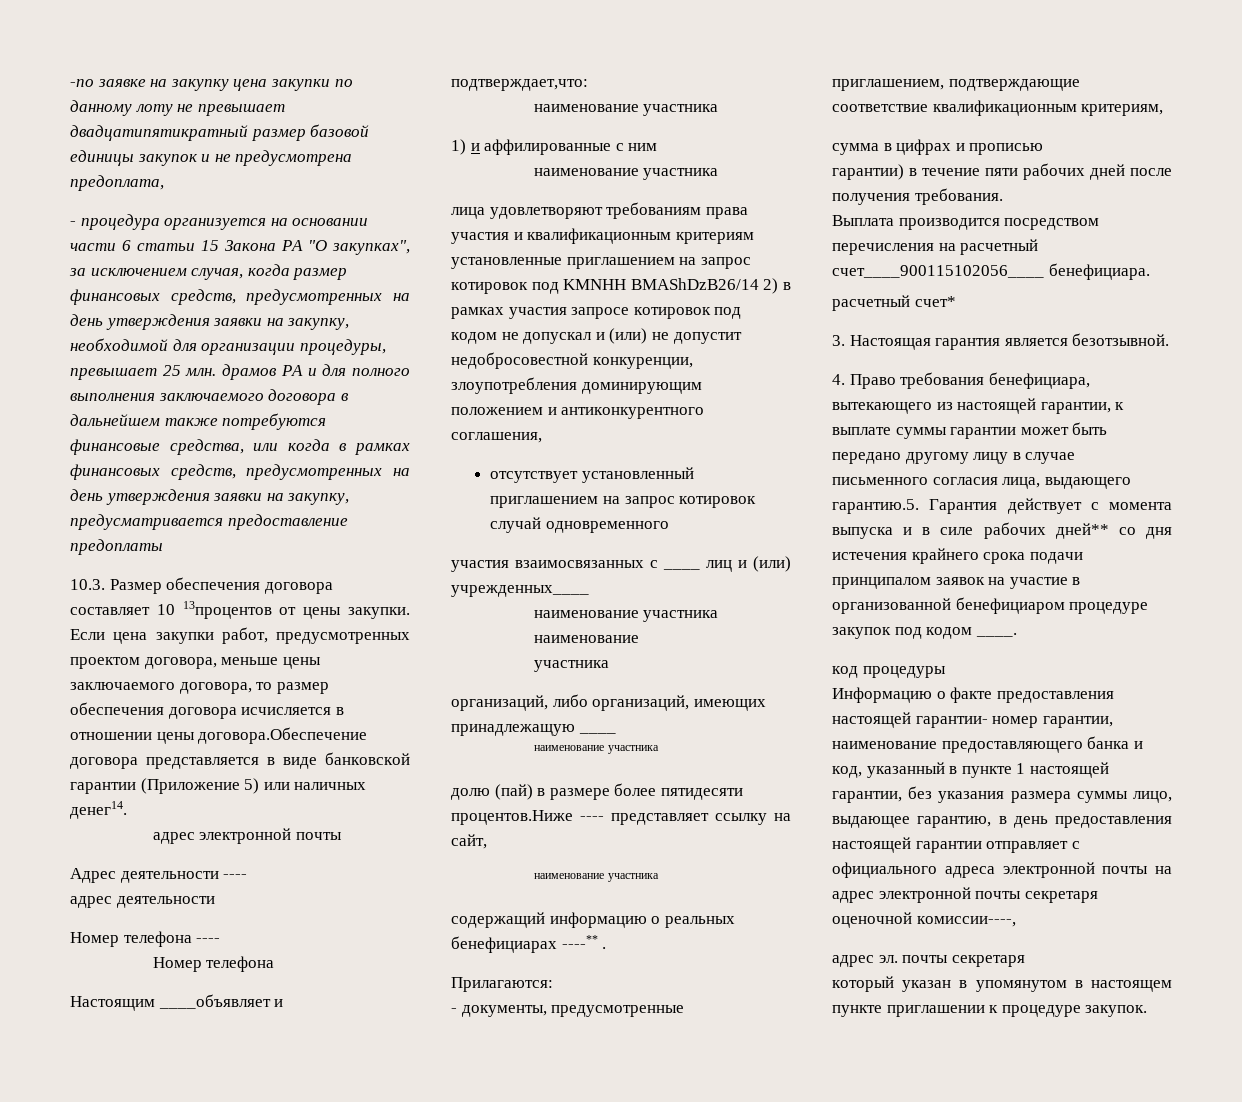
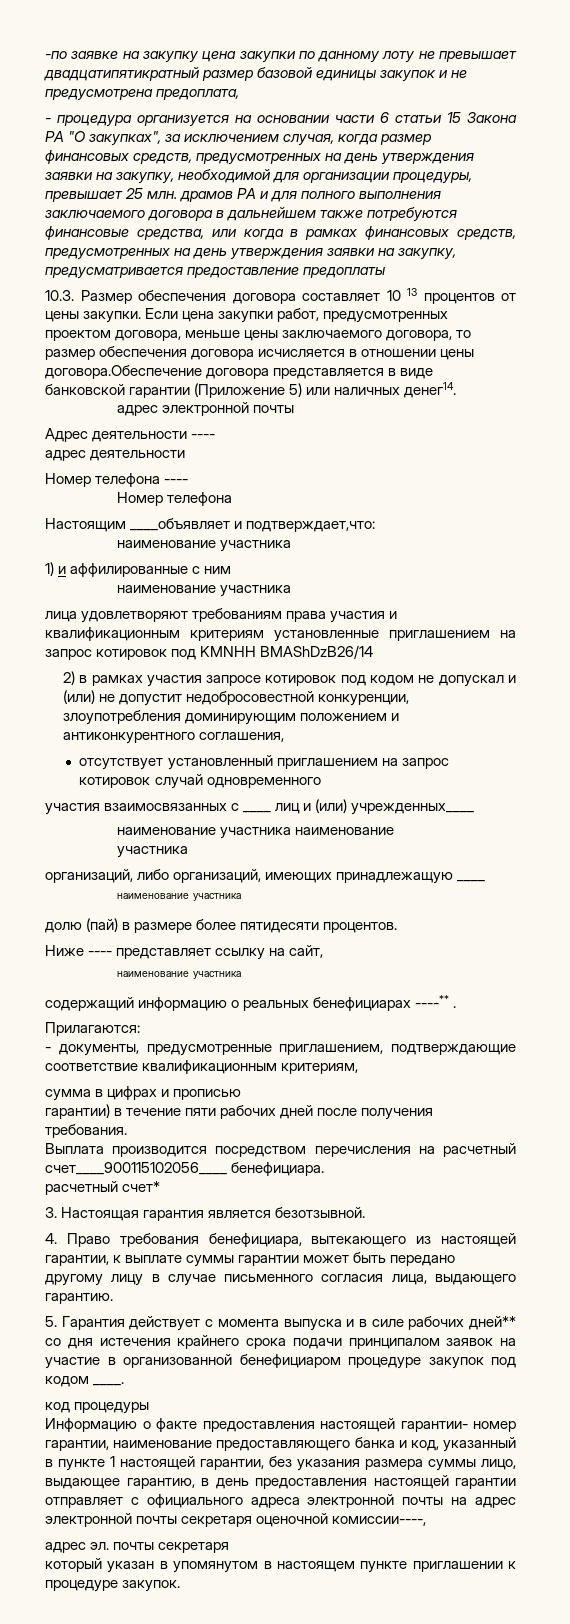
- 10.3. Размер обеспечения договора составляет 10 13процентов от цены закупки.
+ 10.3. Размер обеспечения договора составляет 10 13 процентов от цены закупки.
- лица удовлетворяют требованиям права участия и квалификационным критериям установленные приглашением на запрос котировок под KMNHH BMAShDzB26/14 2) в рамках участия запросе котировок под кодом не допускал и (или) не допустит недобросовестной конкуренции, злоупотребления доминирующим положением и антиконкурентного соглашения,
+ лица удовлетворяют требованиям права участия и квалификационным критериям установленные приглашением на запрос котировок под KMNHH BMAShDzB26/14
+ 2) в рамках участия запросе котировок под кодом не допускал и (или) не допустит недобросовестной конкуренции, злоупотребления доминирующим положением и антиконкурентного соглашения,
- долю (пай) в размере более пятидесяти процентов.Ниже ---- представляет ссылку на сайт,
+ долю (пай) в размере более пятидесяти процентов.
+ Ниже ---- представляет ссылку на сайт,
- 4. Право требования бенефициара, вытекающего из настоящей гарантии, к выплате суммы гарантии может быть передано другому лицу в случае письменного согласия лица, выдающего гарантию.5. Гарантия действует с момента выпуска и в силе рабочих дней** со дня истечения крайнего срока подачи принципалом заявок на участие в организованной бенефициаром процедуре закупок под кодом ____.
+ 4. Право требования бенефициара, вытекающего из настоящей гарантии, к выплате суммы гарантии может быть передано другому лицу в случае письменного согласия лица, выдающего гарантию.
+ 5. Гарантия действует с момента выпуска и в силе рабочих дней** со дня истечения крайнего срока подачи принципалом заявок на участие в организованной бенефициаром процедуре закупок под кодом ____.

